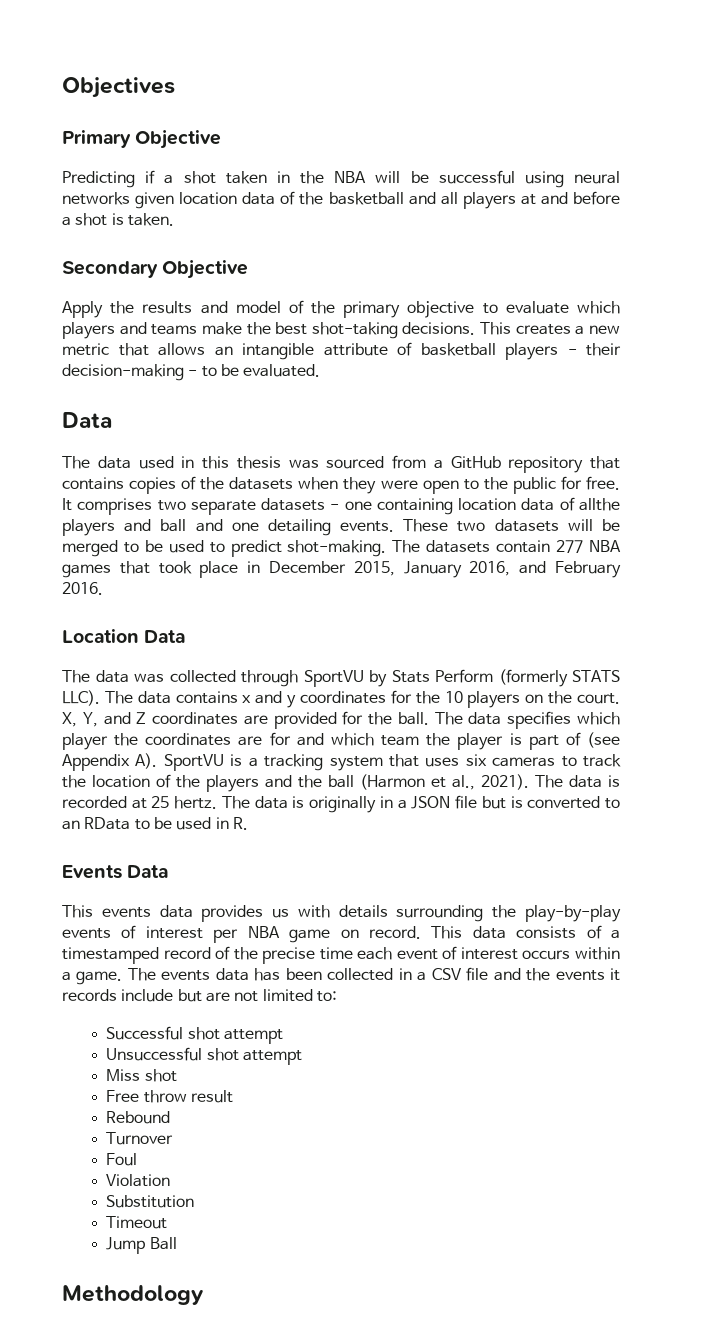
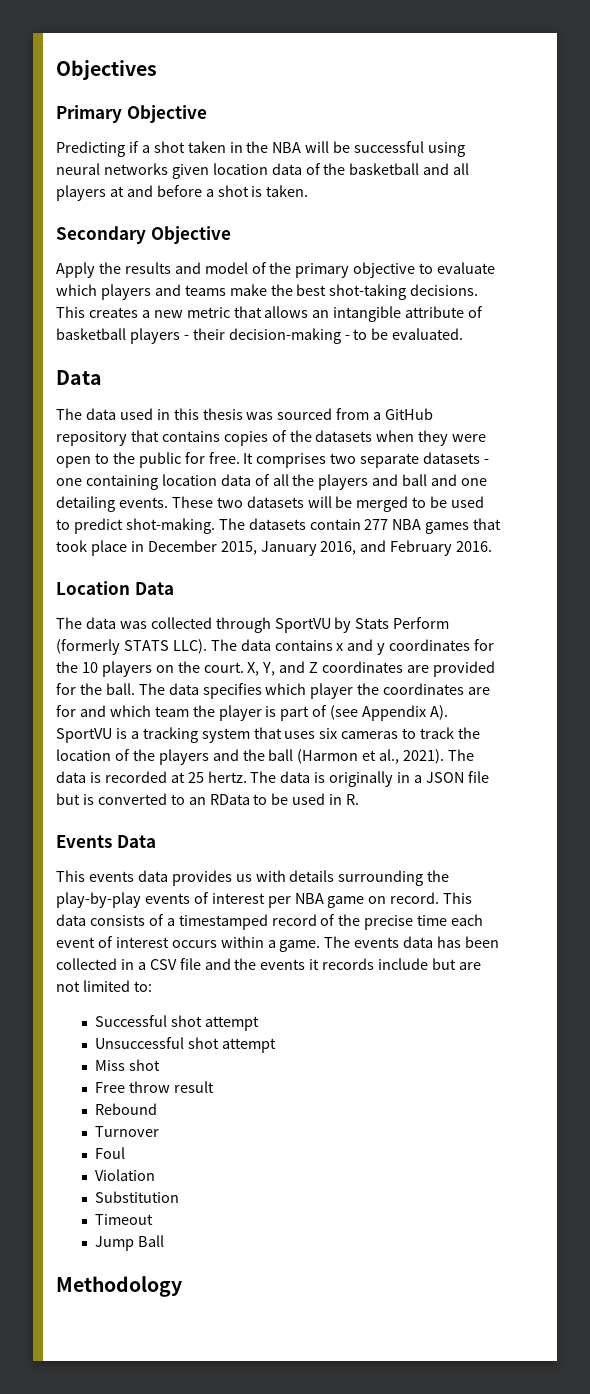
- It comprises two separate datasets - one containing location data of allthe players and ball and one detailing events.
+ It comprises two separate datasets - one containing location data of all the players and ball and one detailing events.

